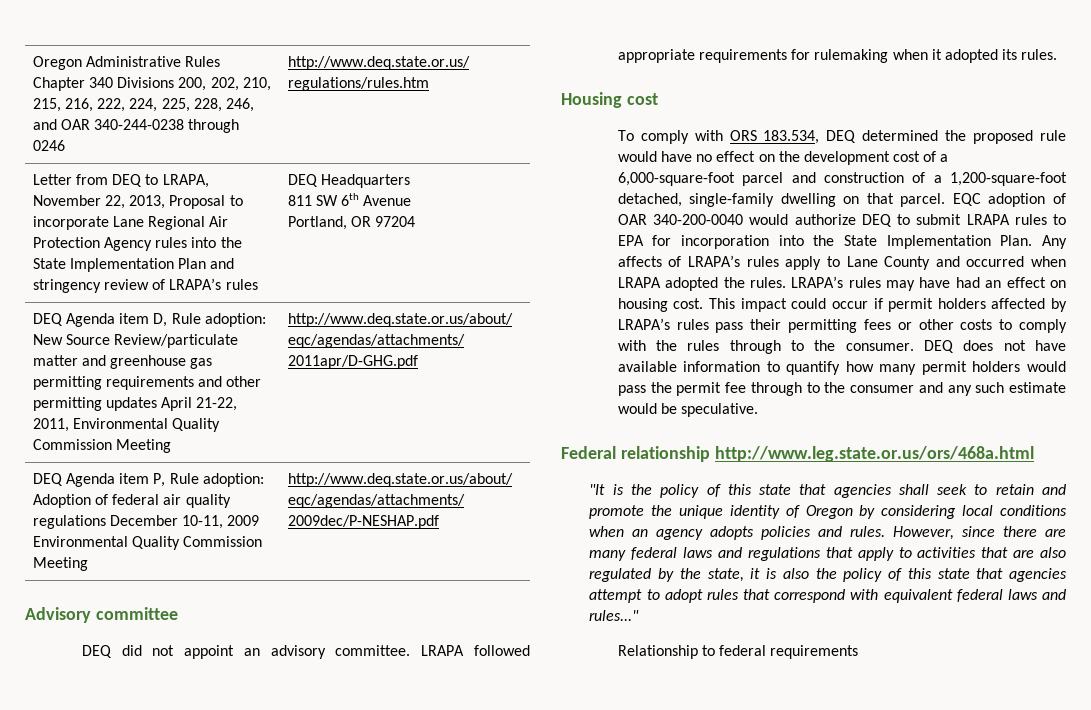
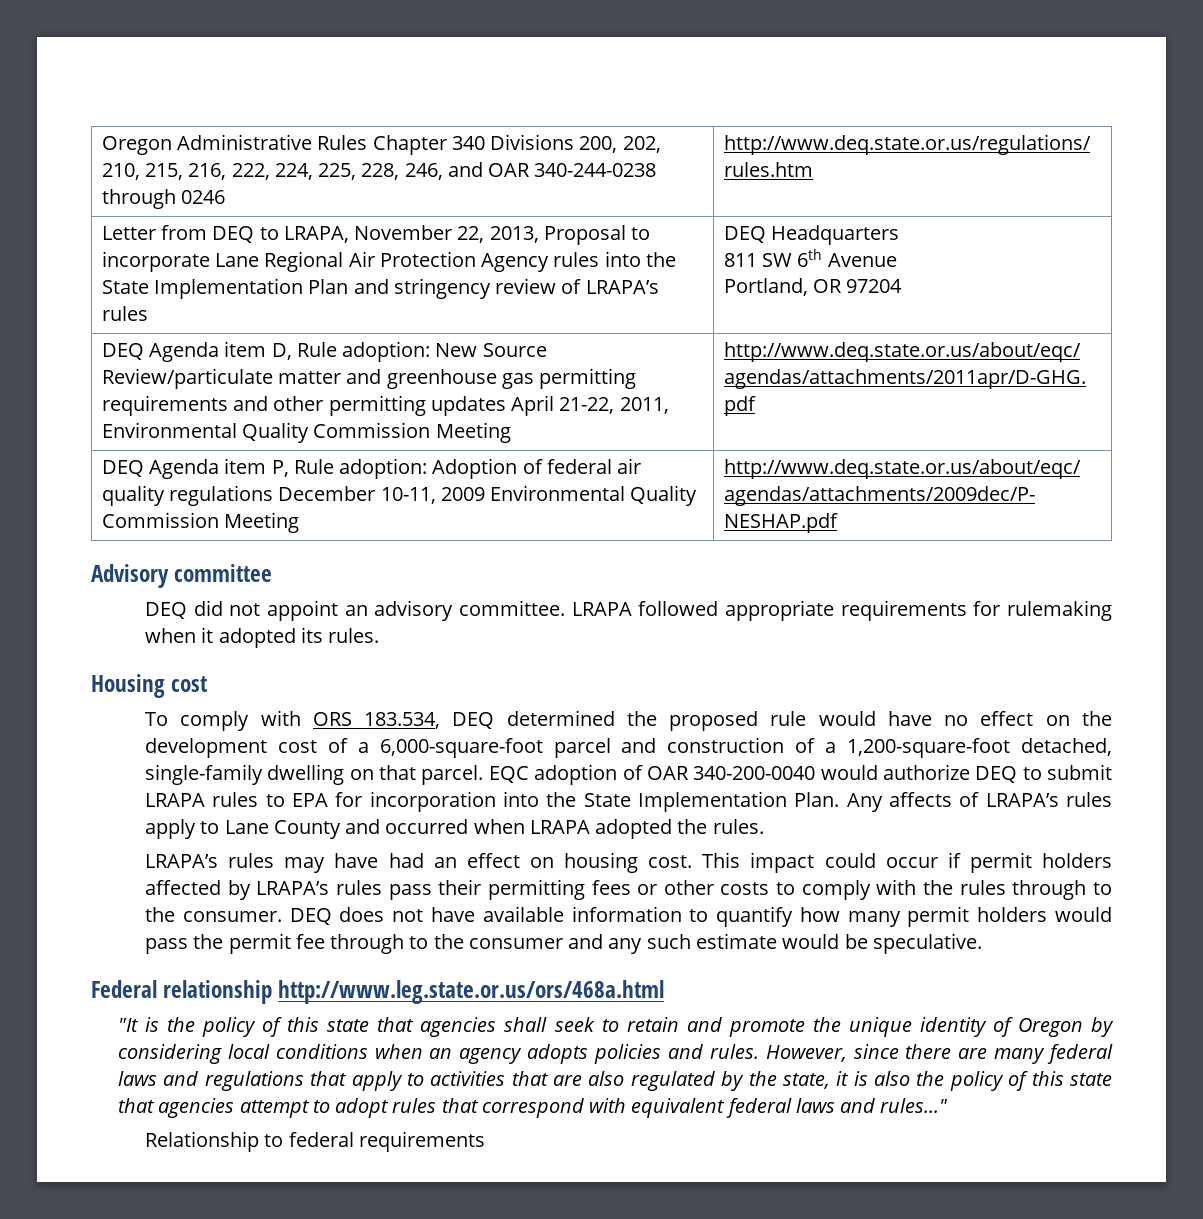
- Any affects of LRAPA’s rules apply to Lane County and occurred when LRAPA adopted the rules. LRAPA’s rules may have had an effect on housing cost.
+ Any affects of LRAPA’s rules apply to Lane County and occurred when LRAPA adopted the rules.
+ LRAPA’s rules may have had an effect on housing cost.

